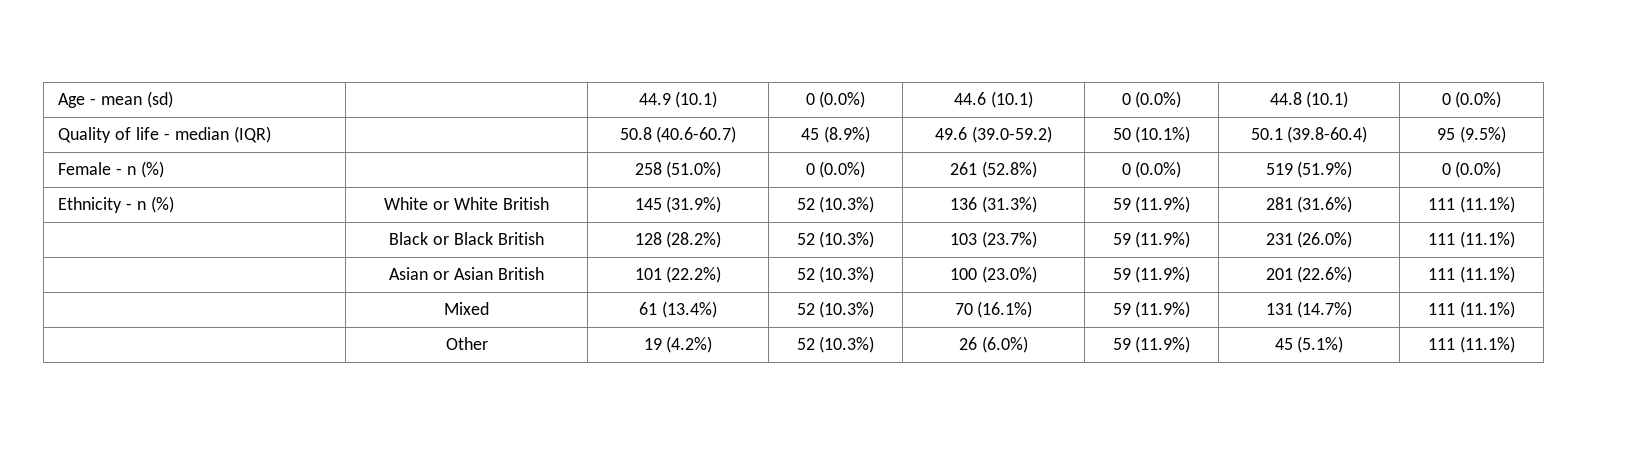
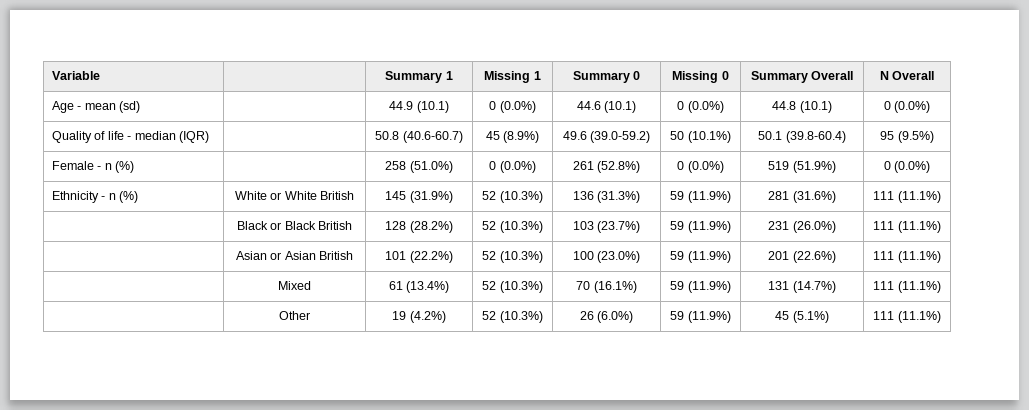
+ Variable | | Summary 1 | Missing 1 | Summary 0 | Missing 0 | Summary Overall | N Overall

